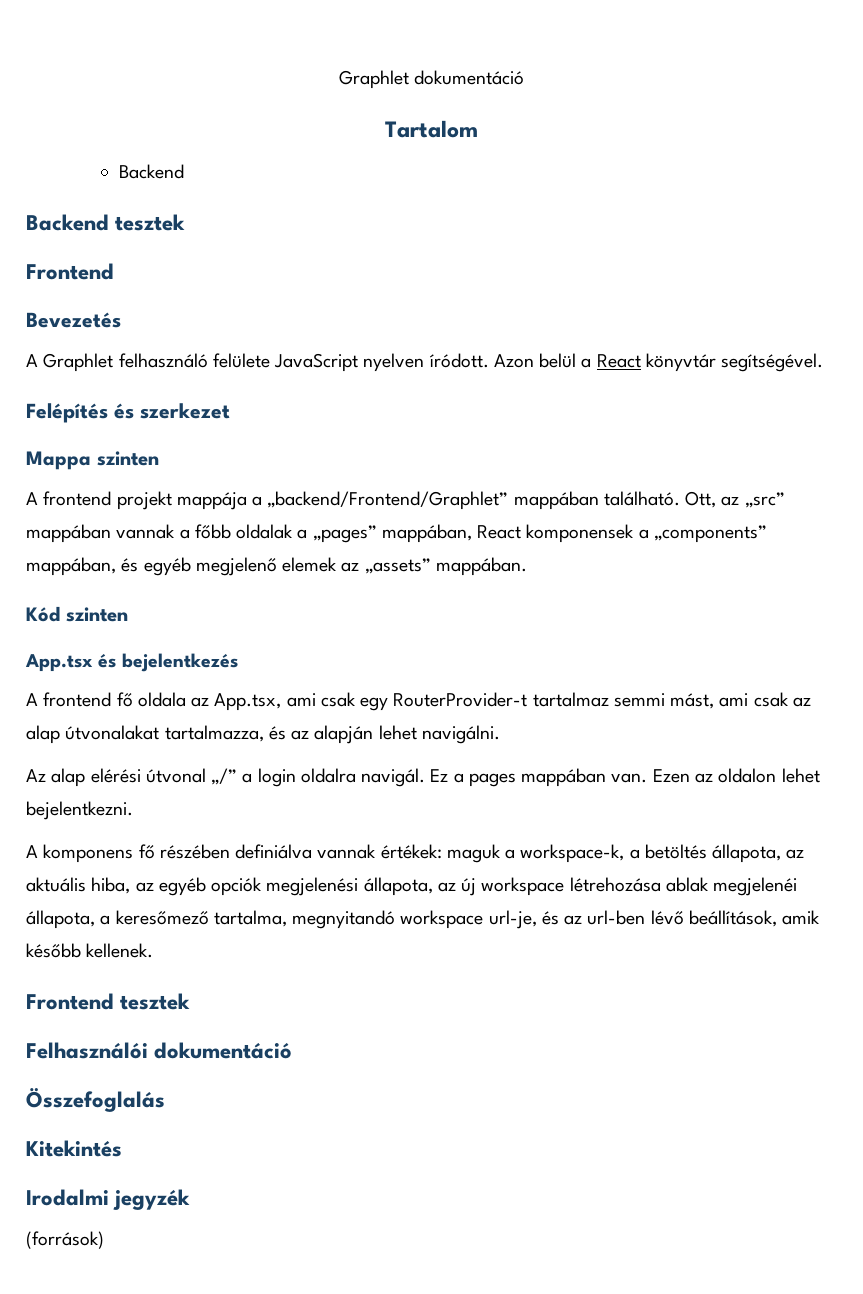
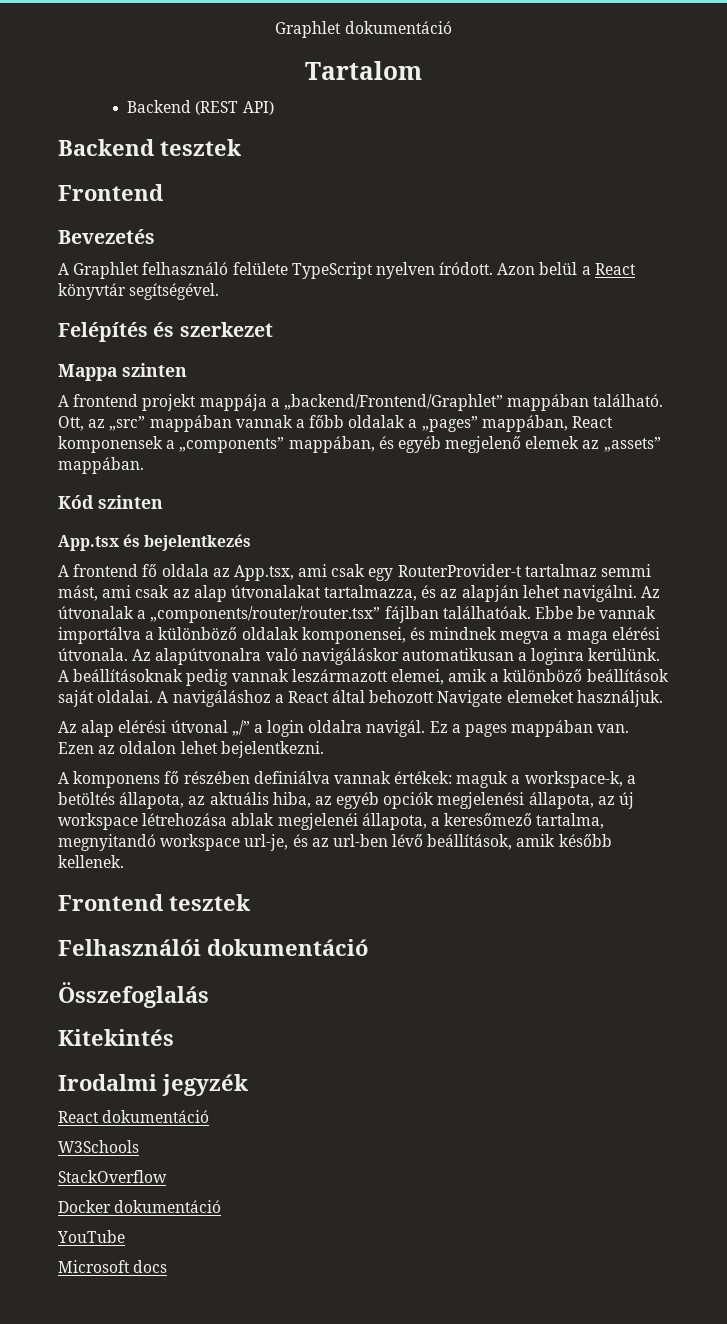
  Tartalom
- Backend
+ Backend (REST API)
- A Graphlet felhasználó felülete JavaScript nyelven íródott.
+ A Graphlet felhasználó felülete TypeScript nyelven íródott.
+ Az útvonalak a „components/router/router.tsx” fájlban találhatóak. Ebbe be vannak importálva a különböző oldalak komponensei, és mindnek megva a maga elérési útvonala. Az alapútvonalra való navigáláskor automatikusan a loginra kerülünk. A beállításoknak pedig vannak leszármazott elemei, amik a különböző beállítások saját oldalai. A navigáláshoz a React által behozott Navigate elemeket használjuk.
- (források)
+ React dokumentáció
+ W3Schools
+ StackOverflow
+ Docker dokumentáció
+ YouTube
+ Microsoft docs

